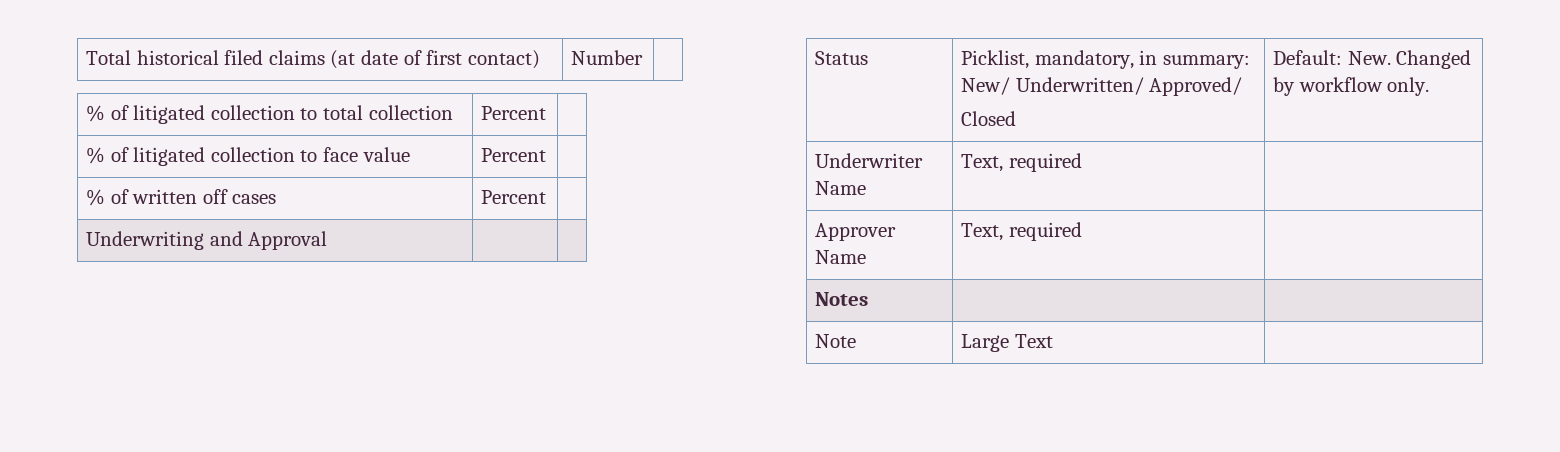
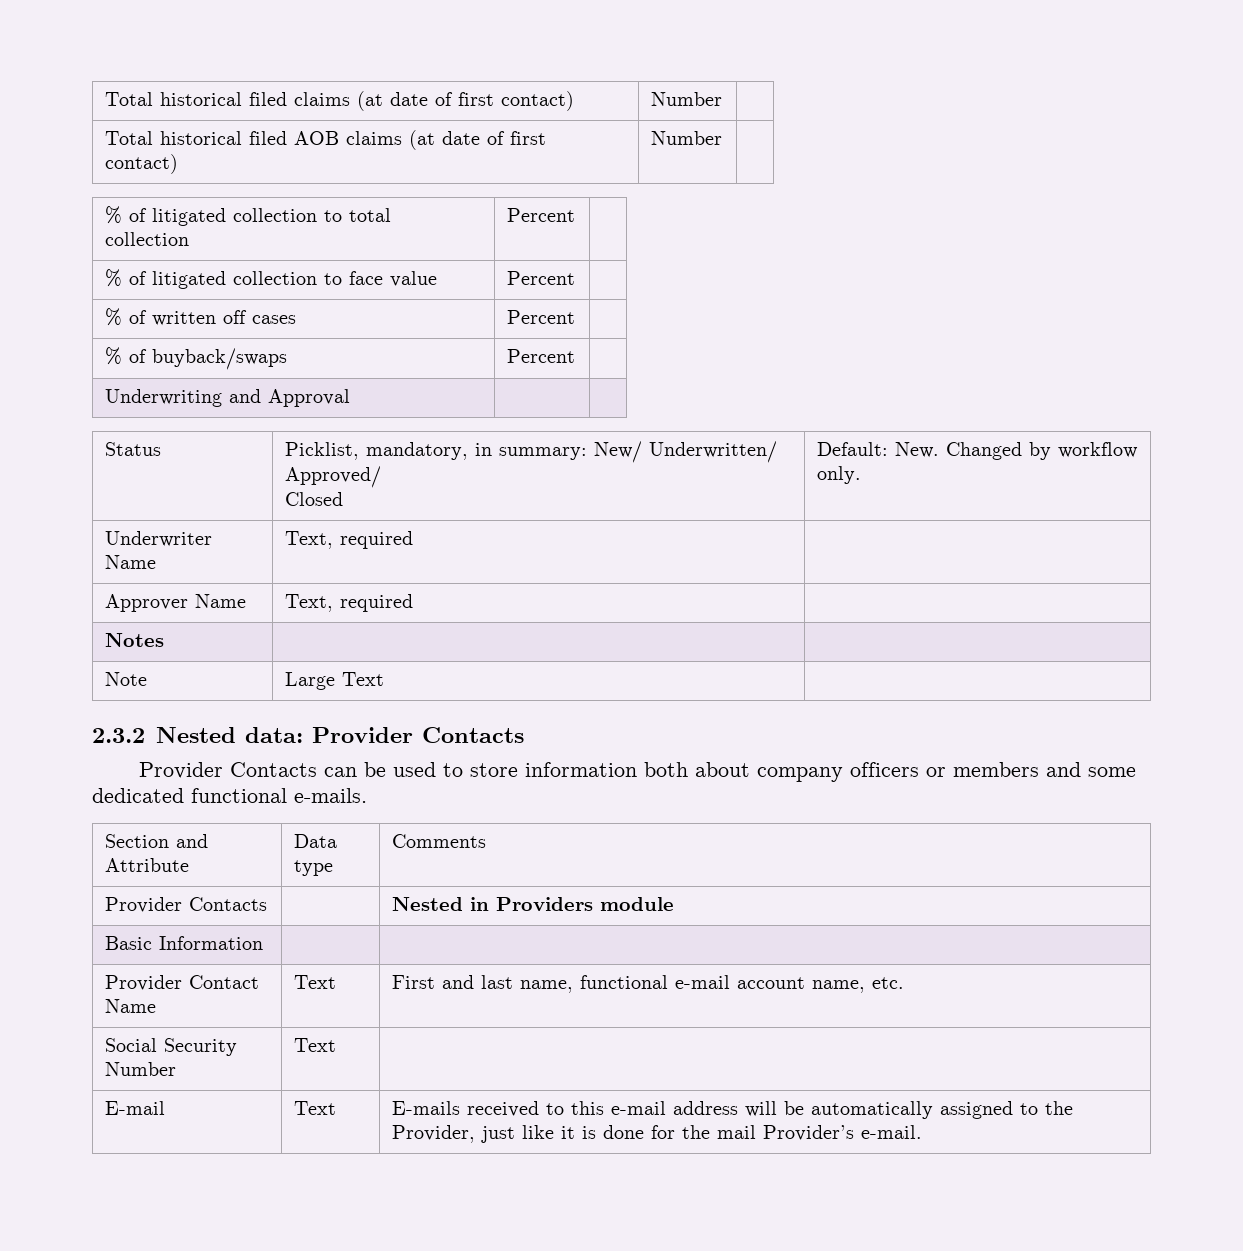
+ Total historical filed AOB claims (at date of first contact) | Number |
+ % of buyback/swaps | Percent |
+ 2.3.2 Nested data: Provider Contacts
+ Provider Contacts can be used to store information both about company officers or members and some dedicated functional e-mails.
+ Section and Attribute | Data type | Comments
+ Provider Contacts | | Nested in Providers module
+ Basic Information | |
+ Provider Contact Name | Text | First and last name, functional e-mail account name, etc.
+ Social Security Number | Text |
+ E-mail | Text | E-mails received to this e-mail address will be automatically assigned to the Provider, just like it is done for the mail Provider’s e-mail.

